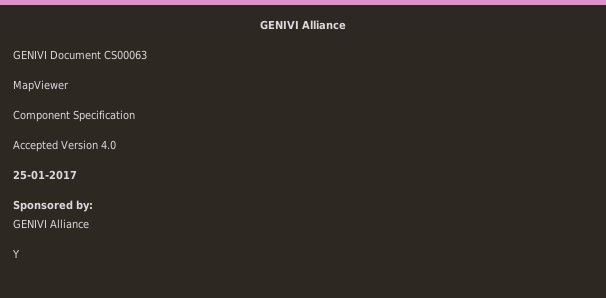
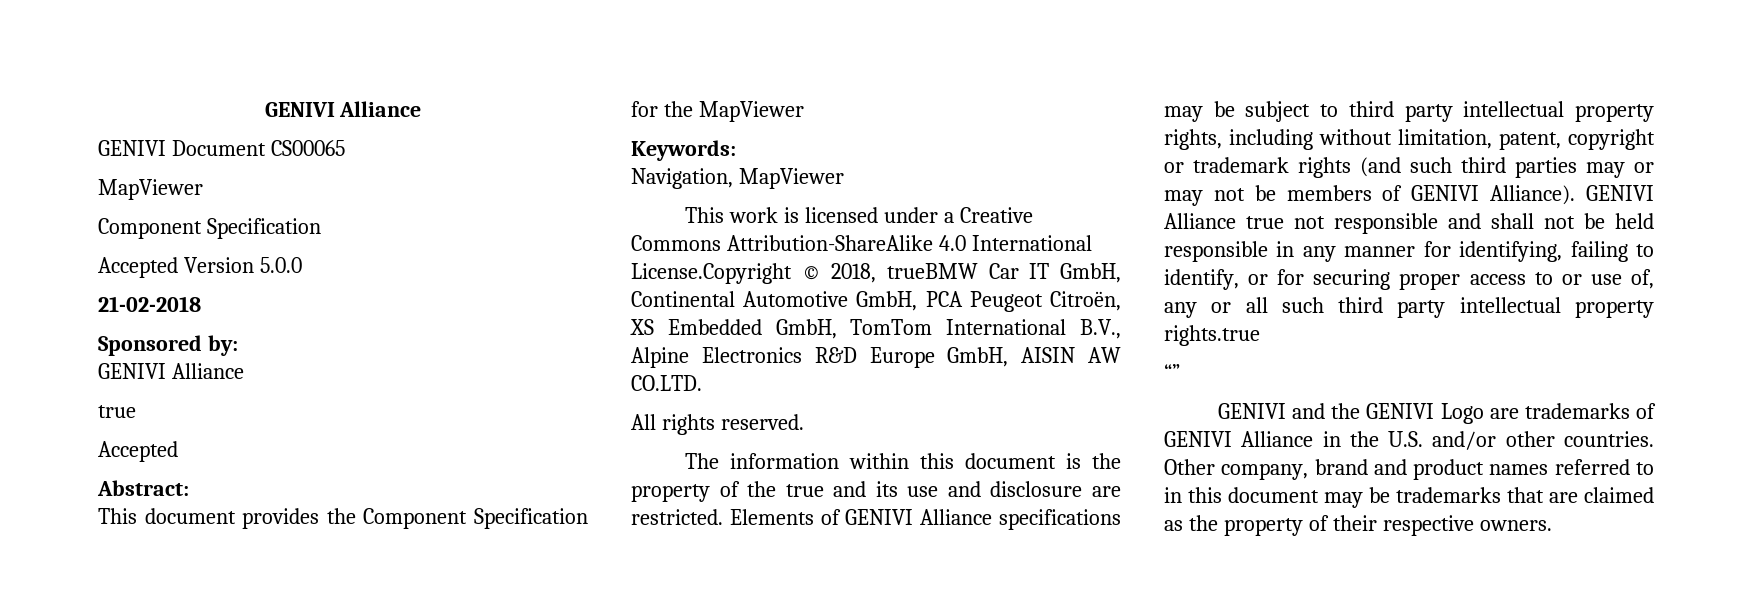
- GENIVI Document CS00063
+ GENIVI Document CS00065
- Accepted Version 4.0
- 25-01-2017
+ Accepted Version 5.0.0
+ 21-02-2018
  Sponsored by:
  GENIVI Alliance
- Y
+ true
+ Accepted
+ Abstract:
+ This document provides the Component Specification for the MapViewer
+ Keywords:
+ Navigation, MapViewer
+ This work is licensed under a Creative Commons Attribution-ShareAlike 4.0 International License.Copyright © 2018, trueBMW Car IT GmbH, Continental Automotive GmbH, PCA Peugeot Citroën, XS Embedded GmbH, TomTom International B.V., Alpine Electronics R&D Europe GmbH, AISIN AW CO.LTD.
+ All rights reserved.
+ The information within this document is the property of the true and its use and disclosure are restricted. Elements of GENIVI Alliance specifications may be subject to third party intellectual property rights, including without limitation, patent, copyright or trademark rights (and such third parties may or may not be members of GENIVI Alliance). GENIVI Alliance true not responsible and shall not be held responsible in any manner for identifying, failing to identify, or for securing proper access to or use of, any or all such third party intellectual property rights.true
+ “”
+ GENIVI and the GENIVI Logo are trademarks of GENIVI Alliance in the U.S. and/or other countries. Other company, brand and product names referred to in this document may be trademarks that are claimed as the property of their respective owners.

